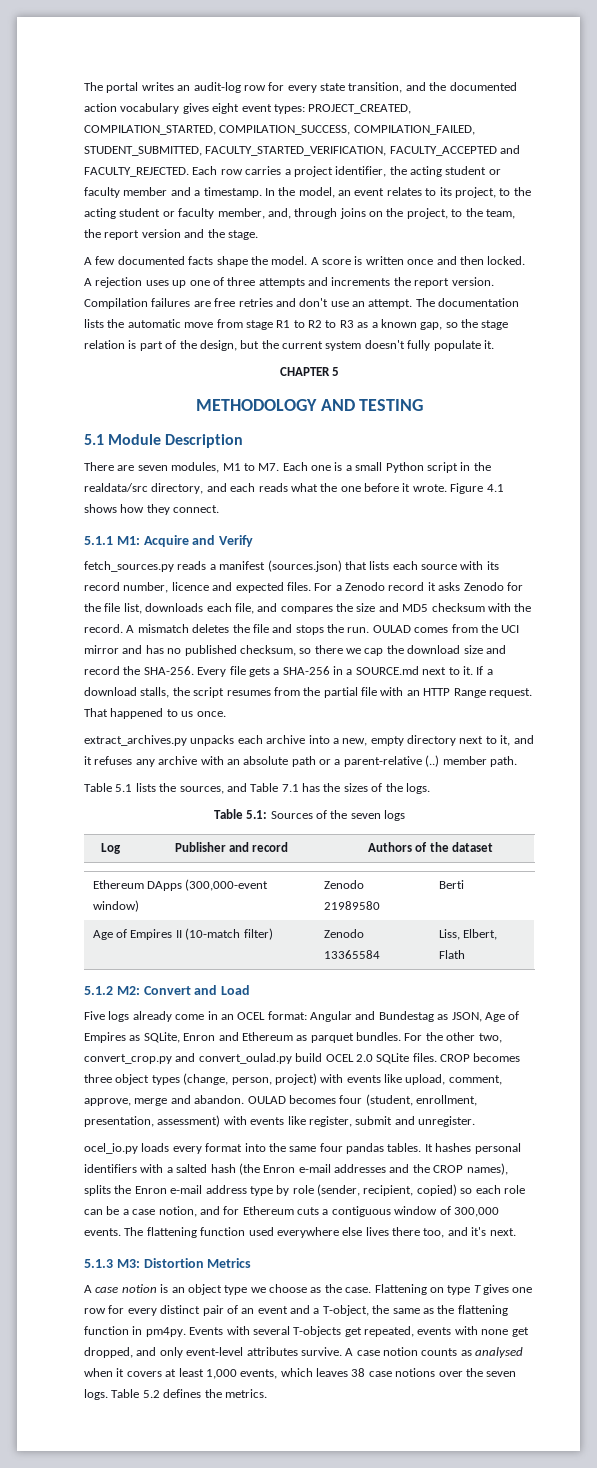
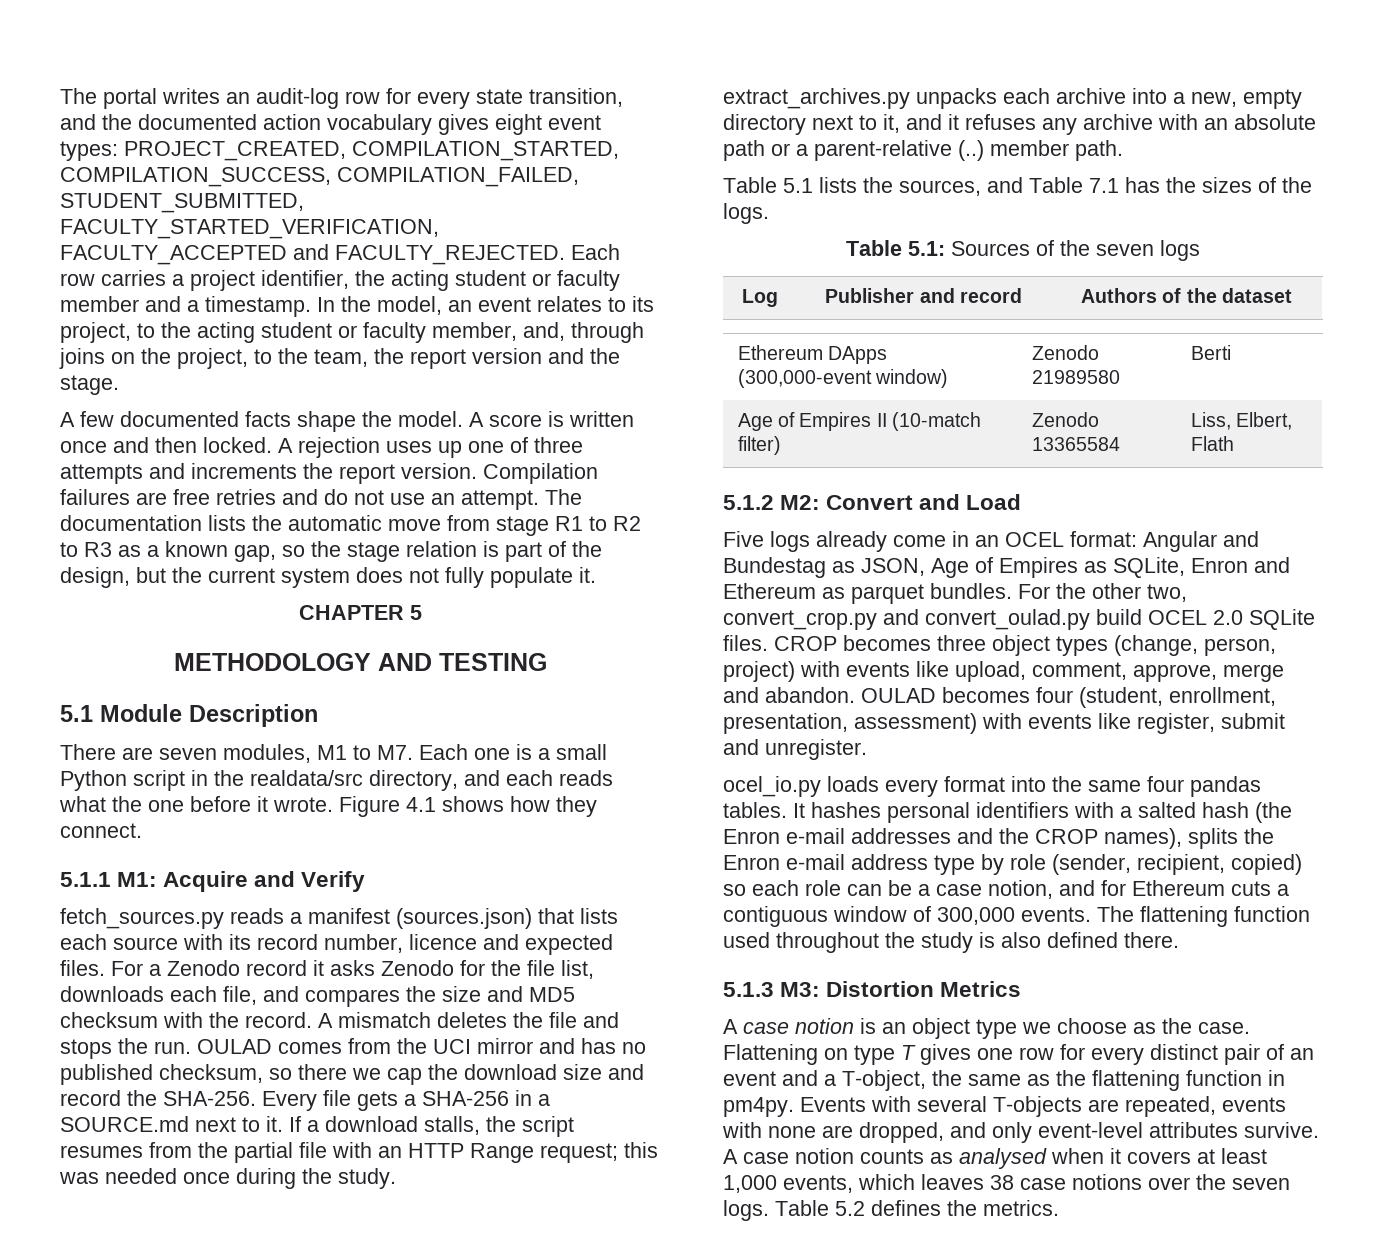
- Compilation failures are free retries and don't use an attempt.
+ Compilation failures are free retries and do not use an attempt.
- The documentation lists the automatic move from stage R1 to R2 to R3 as a known gap, so the stage relation is part of the design, but the current system doesn't fully populate it.
+ The documentation lists the automatic move from stage R1 to R2 to R3 as a known gap, so the stage relation is part of the design, but the current system does not fully populate it.
- If a download stalls, the script resumes from the partial file with an HTTP Range request. That happened to us once.
+ If a download stalls, the script resumes from the partial file with an HTTP Range request; this was needed once during the study.
- The flattening function used everywhere else lives there too, and it's next.
+ The flattening function used throughout the study is also defined there.
- Events with several T-objects get repeated, events with none get dropped, and only event-level attributes survive.
+ Events with several T-objects are repeated, events with none are dropped, and only event-level attributes survive.

